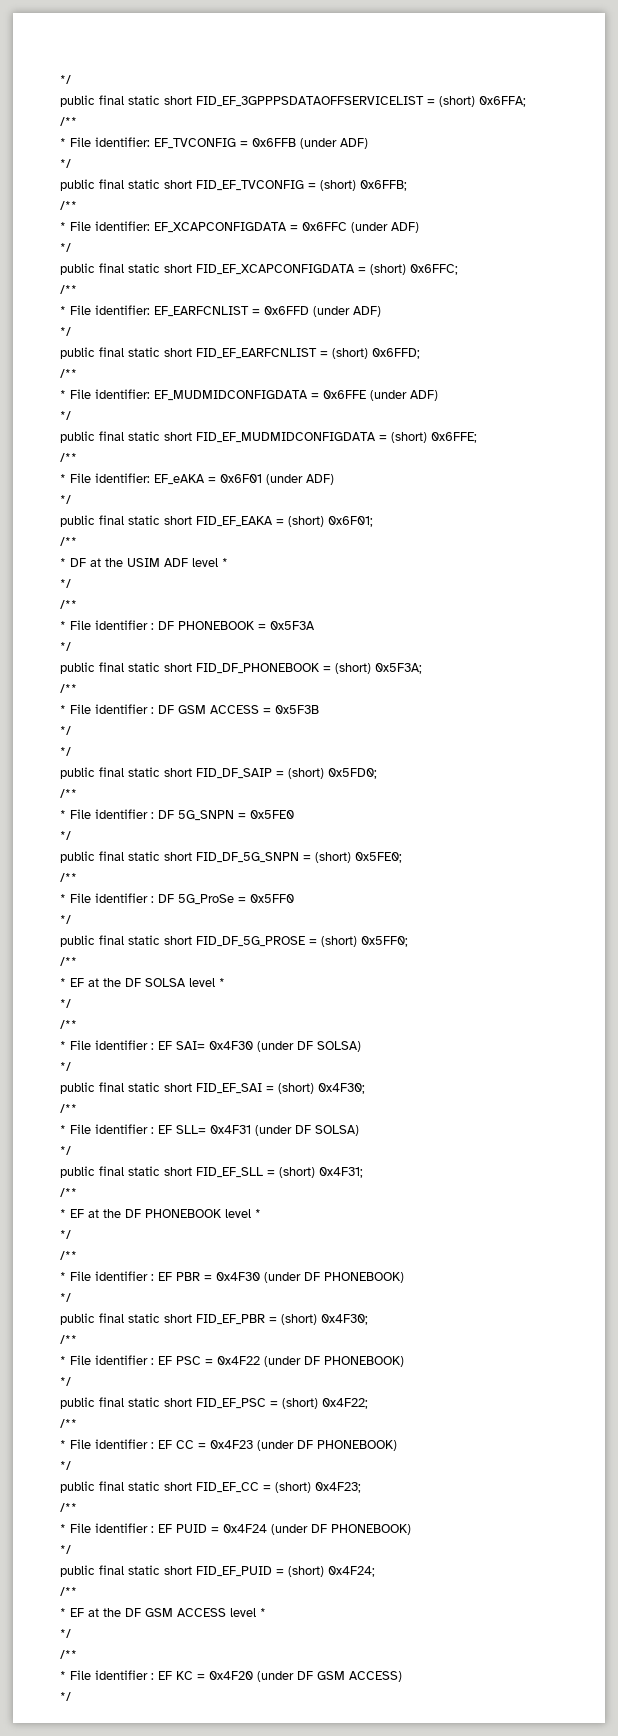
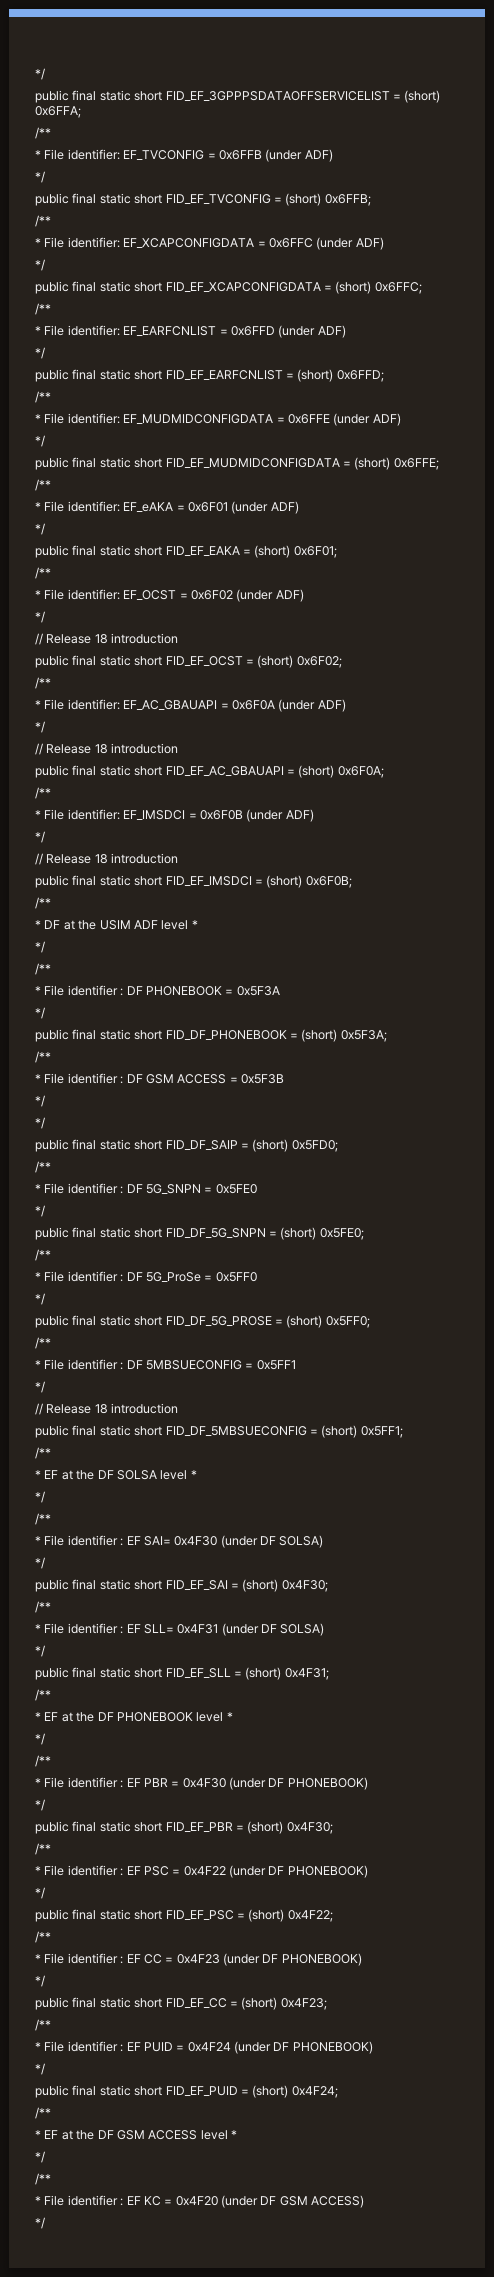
+ * File identifier: EF_OCST = 0x6F02 (under ADF)
+ */
+ // Release 18 introduction
+ public final static short FID_EF_OCST = (short) 0x6F02;
+ /**
+ * File identifier: EF_AC_GBAUAPI = 0x6F0A (under ADF)
+ */
+ // Release 18 introduction
+ public final static short FID_EF_AC_GBAUAPI = (short) 0x6F0A;
+ /**
+ * File identifier: EF_IMSDCI = 0x6F0B (under ADF)
+ */
+ // Release 18 introduction
+ public final static short FID_EF_IMSDCI = (short) 0x6F0B;
+ /**
+ * File identifier : DF 5MBSUECONFIG = 0x5FF1
+ */
+ // Release 18 introduction
+ public final static short FID_DF_5MBSUECONFIG = (short) 0x5FF1;
+ /**

